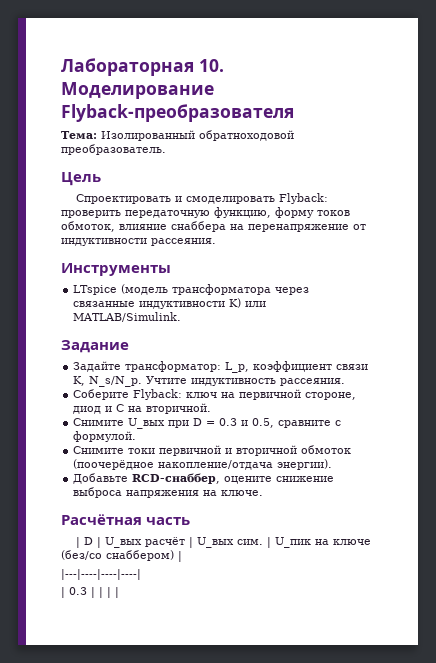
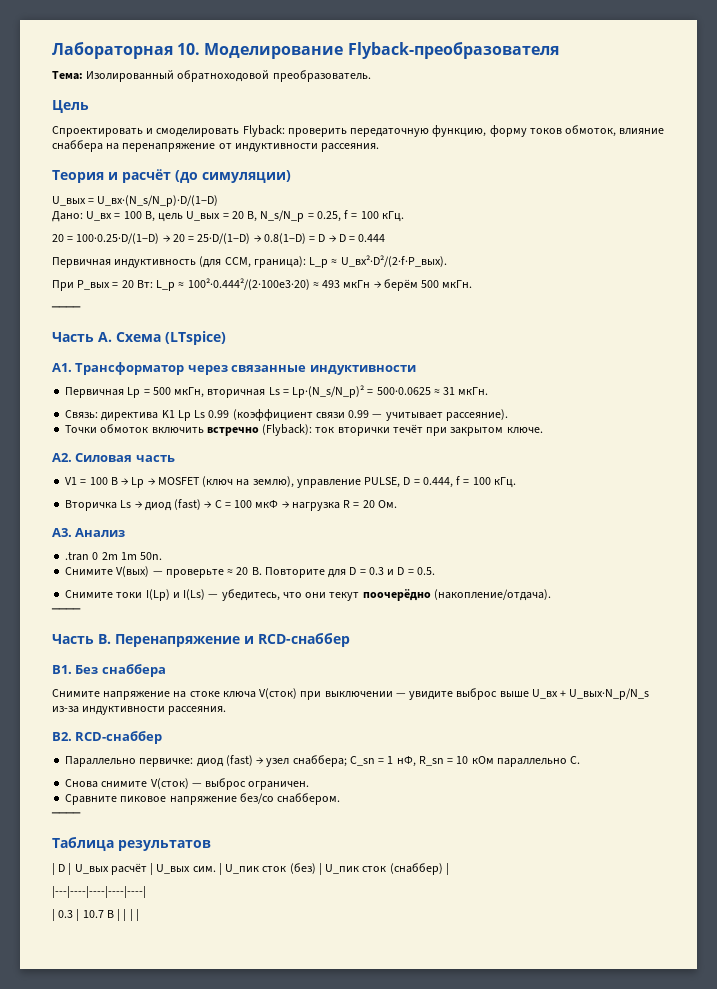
- Инструменты
- LTspice (модель трансформатора через связанные индуктивности K) или MATLAB/Simulink.
- Задание
- Задайте трансформатор: L_p, коэффициент связи K, N_s/N_p. Учтите индуктивность рассеяния.
- Соберите Flyback: ключ на первичной стороне, диод и C на вторичной.
- Снимите U_вых при D = 0.3 и 0.5, сравните с формулой.
- Снимите токи первичной и вторичной обмоток (поочерёдное накопление/отдача энергии).
- Добавьте RCD-снаббер, оцените снижение выброса напряжения на ключе.
- Расчётная часть
+ Теория и расчёт (до симуляции)
+ U_вых = U_вх·(N_s/N_p)·D/(1−D)
+ Дано: U_вх = 100 В, цель U_вых = 20 В, N_s/N_p = 0.25, f = 100 кГц.
+ 20 = 100·0.25·D/(1−D) → 20 = 25·D/(1−D) → 0.8(1−D) = D → D = 0.444
+ Первичная индуктивность (для CCM, граница): L_p ≈ U_вх²·D²/(2·f·P_вых).
+ При P_вых = 20 Вт: L_p ≈ 100²·0.444²/(2·100e3·20) ≈ 493 мкГн → берём 500 мкГн.
+ ────
+ Часть A. Схема (LTspice)
+ A1. Трансформатор через связанные индуктивности
+ Первичная Lp = 500 мкГн, вторичная Ls = Lp·(N_s/N_p)² = 500·0.0625 ≈ 31 мкГн.
+ Связь: директива K1 Lp Ls 0.99 (коэффициент связи 0.99 — учитывает рассеяние).
+ Точки обмоток включить встречно (Flyback): ток вторички течёт при закрытом ключе.
+ A2. Силовая часть
+ V1 = 100 В → Lp → MOSFET (ключ на землю), управление PULSE, D = 0.444, f = 100 кГц.
+ Вторичка Ls → диод (fast) → C = 100 мкФ → нагрузка R = 20 Ом.
+ A3. Анализ
+ .tran 0 2m 1m 50n.
+ Снимите V(вых) — проверьте ≈ 20 В. Повторите для D = 0.3 и D = 0.5.
+ Снимите токи I(Lp) и I(Ls) — убедитесь, что они текут поочерёдно (накопление/отдача).
+ ────
+ Часть B. Перенапряжение и RCD-снаббер
+ B1. Без снаббера
+ Снимите напряжение на стоке ключа V(сток) при выключении — увидите выброс выше U_вх + U_вых·N_p/N_s из-за индуктивности рассеяния.
+ B2. RCD-снаббер
+ Параллельно первичке: диод (fast) → узел снаббера; C_sn = 1 нФ, R_sn = 10 кОм параллельно C.
+ Снова снимите V(сток) — выброс ограничен.
+ Сравните пиковое напряжение без/со снаббером.
+ ────
+ Таблица результатов
- | U_пик на ключе (без/со снаббером) |
+ | U_пик сток (без) | U_пик сток (снаббер) |
- |---|----|----|----|
+ |---|----|----|----|----|
- | 0.3 | | | |
+ | 0.3 | 10.7 В | | | |

